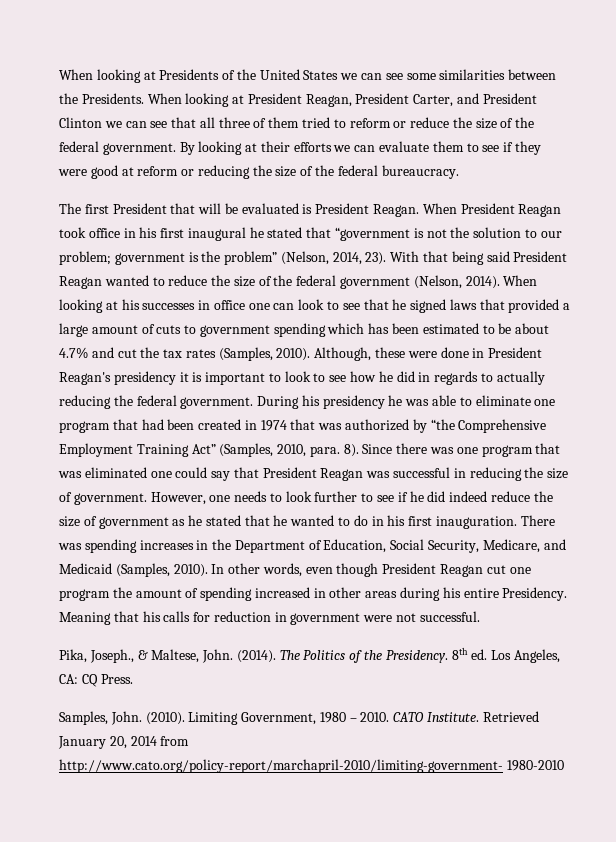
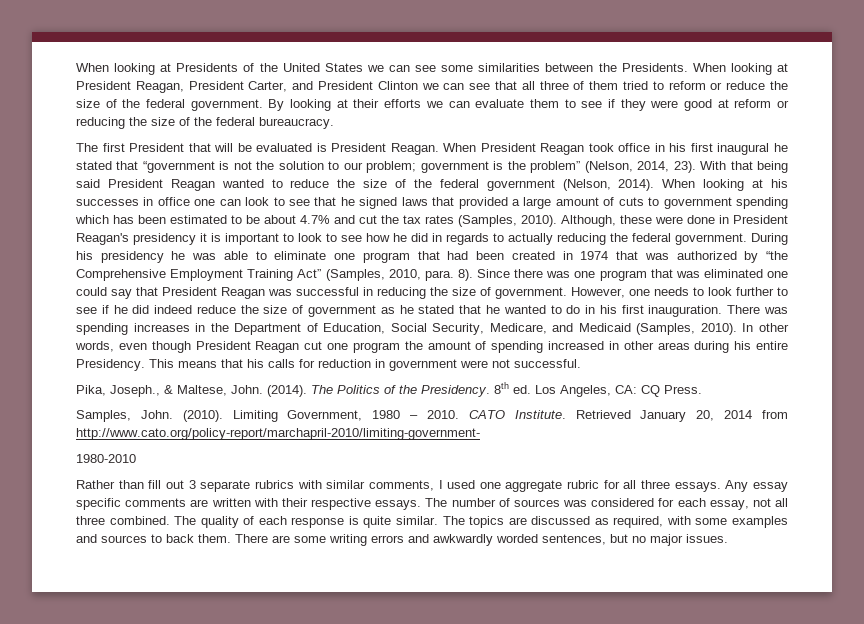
- Meaning that his calls for reduction in government were not successful.
+ This means that his calls for reduction in government were not successful.
- Retrieved January 20, 2014 from http://www.cato.org/policy-report/marchapril-2010/limiting-government- 1980-2010
+ Retrieved January 20, 2014 from http://www.cato.org/policy-report/marchapril-2010/limiting-government-
+ 1980-2010
+ Rather than fill out 3 separate rubrics with similar comments, I used one aggregate rubric for all three essays. Any essay specific comments are written with their respective essays. The number of sources was considered for each essay, not all three combined. The quality of each response is quite similar. The topics are discussed as required, with some examples and sources to back them. There are some writing errors and awkwardly worded sentences, but no major issues.

